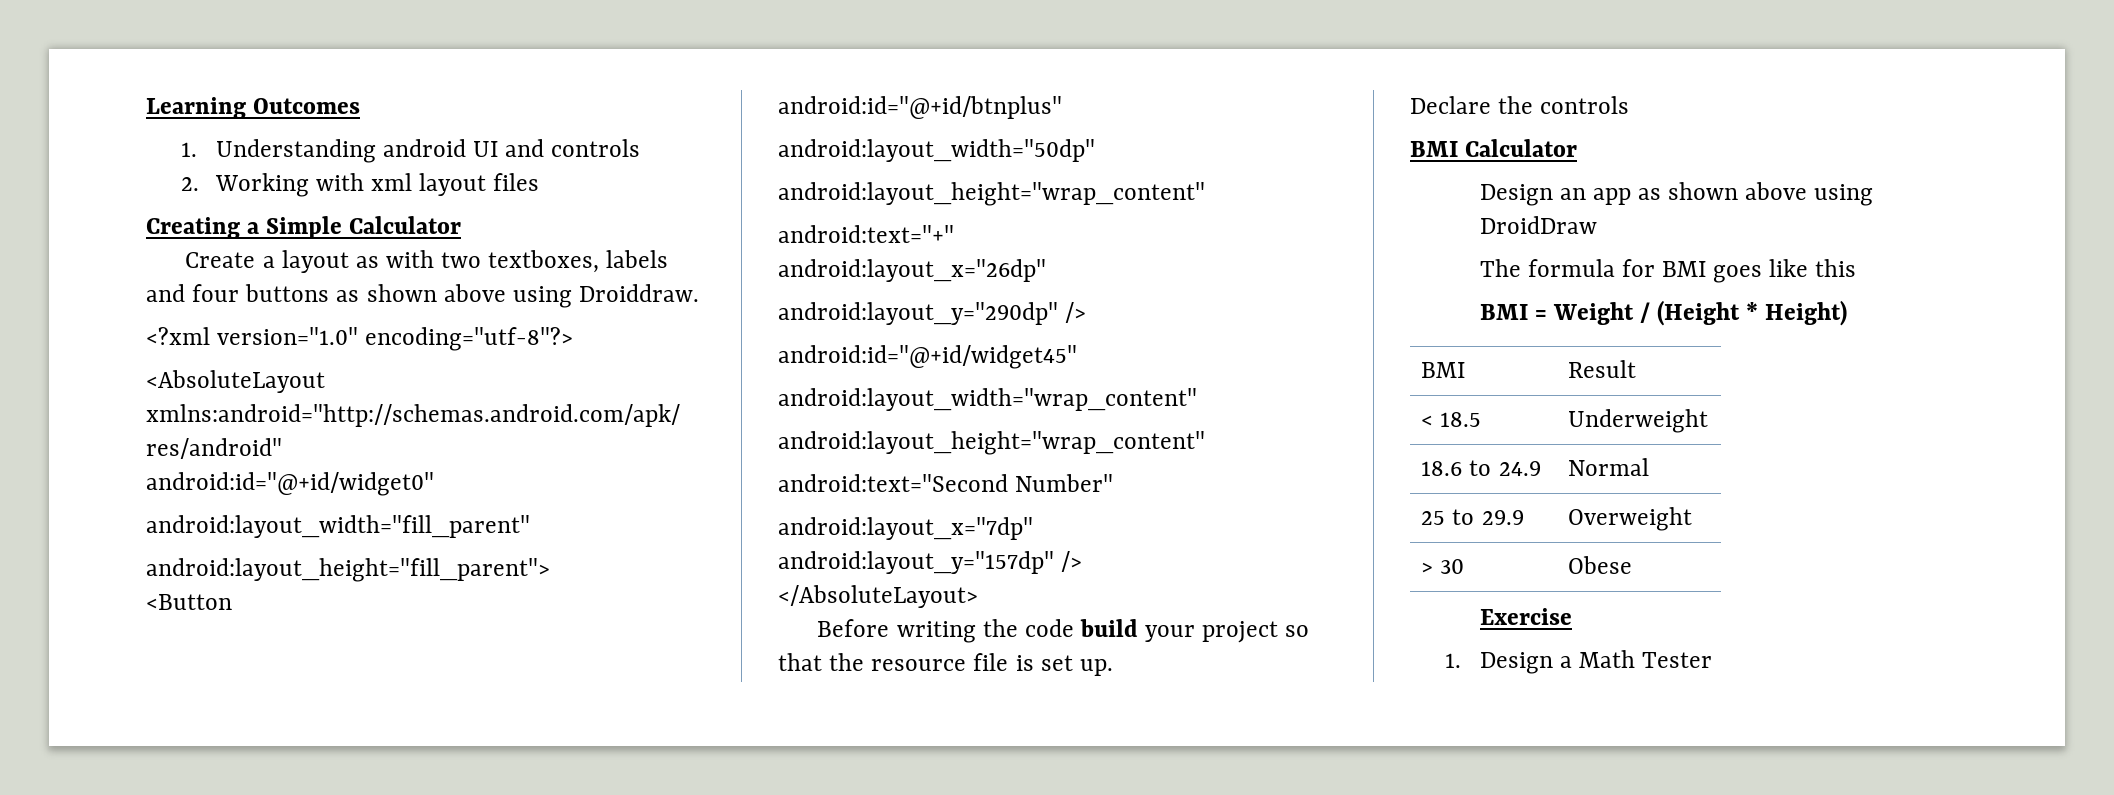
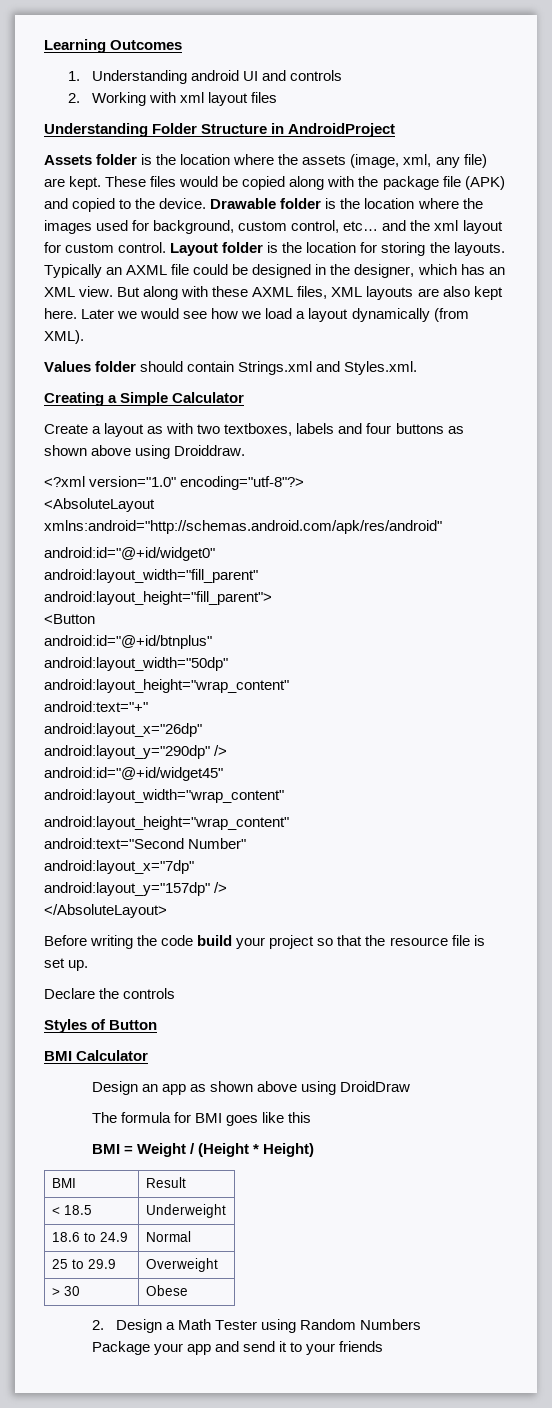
+ Understanding Folder Structure in AndroidProject
+ Assets folder is the location where the assets (image, xml, any file) are kept. These files would be copied along with the package file (APK) and copied to the device. Drawable folder is the location where the images used for background, custom control, etc… and the xml layout for custom control. Layout folder is the location for storing the layouts. Typically an AXML file could be designed in the designer, which has an XML view. But along with these AXML files, XML layouts are also kept here. Later we would see how we load a layout dynamically (from XML).
+ Values folder should contain Strings.xml and Styles.xml.
+ Styles of Button
- Exercise
- 1. Design a Math Tester
+ 2. Design a Math Tester using Random Numbers
+ Package your app and send it to your friends

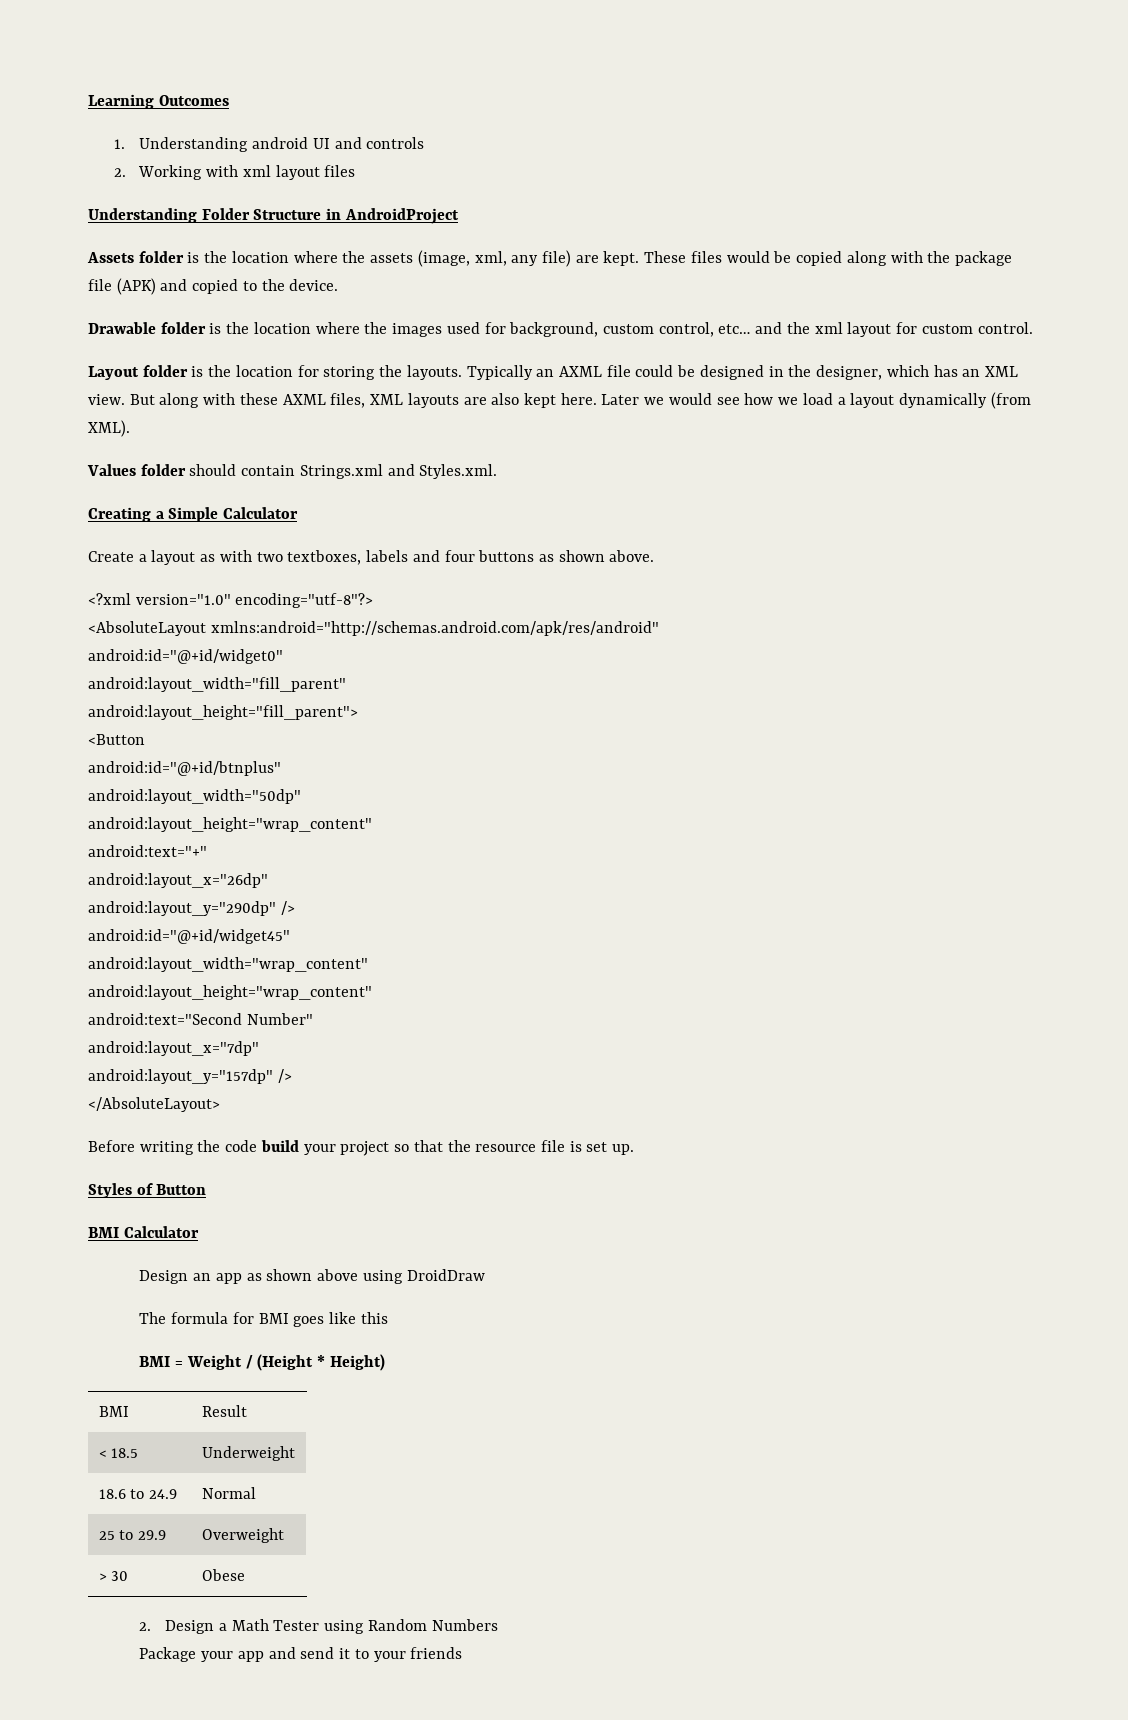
- These files would be copied along with the package file (APK) and copied to the device. Drawable folder is the location where the images used for background, custom control, etc… and the xml layout for custom control. Layout folder is the location for storing the layouts.
+ These files would be copied along with the package file (APK) and copied to the device.
+ Drawable folder is the location where the images used for background, custom control, etc… and the xml layout for custom control.
+ Layout folder is the location for storing the layouts.
- Create a layout as with two textboxes, labels and four buttons as shown above using Droiddraw.
+ Create a layout as with two textboxes, labels and four buttons as shown above.
- Declare the controls

